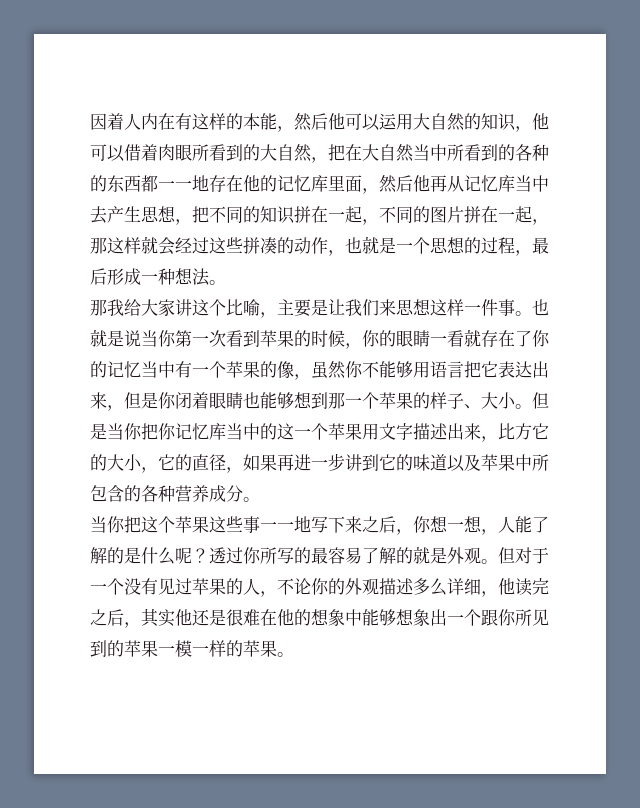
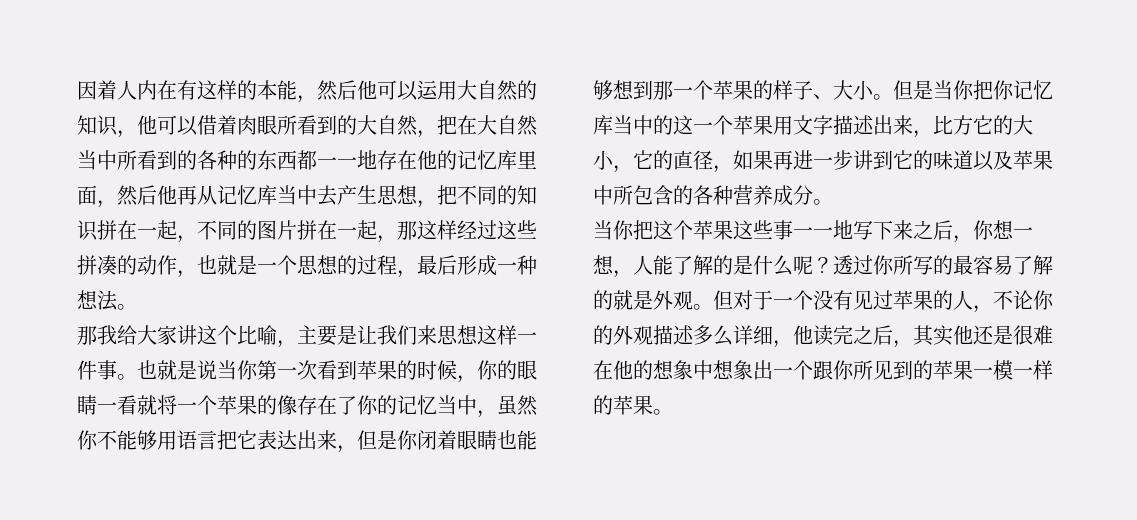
- 因着人内在有这样的本能，然后他可以运用大自然的知识，他可以借着肉眼所看到的大自然，把在大自然当中所看到的各种的东西都一一地存在他的记忆库里面，然后他再从记忆库当中去产生思想，把不同的知识拼在一起，不同的图片拼在一起，那这样就会经过这些拼凑的动作，也就是一个思想的过程，最后形成一种想法。
+ 因着人内在有这样的本能，然后他可以运用大自然的知识，他可以借着肉眼所看到的大自然，把在大自然当中所看到的各种的东西都一一地存在他的记忆库里面，然后他再从记忆库当中去产生思想，把不同的知识拼在一起，不同的图片拼在一起，那这样经过这些拼凑的动作，也就是一个思想的过程，最后形成一种想法。
- 也就是说当你第一次看到苹果的时候，你的眼睛一看就存在了你的记忆当中有一个苹果的像，虽然你不能够用语言把它表达出来，但是你闭着眼睛也能够想到那一个苹果的样子、大小。
+ 也就是说当你第一次看到苹果的时候，你的眼睛一看就将一个苹果的像存在了你的记忆当中，虽然你不能够用语言把它表达出来，但是你闭着眼睛也能够想到那一个苹果的样子、大小。
- 但对于一个没有见过苹果的人，不论你的外观描述多么详细，他读完之后，其实他还是很难在他的想象中能够想象出一个跟你所见到的苹果一模一样的苹果。
+ 但对于一个没有见过苹果的人，不论你的外观描述多么详细，他读完之后，其实他还是很难在他的想象中想象出一个跟你所见到的苹果一模一样的苹果。

